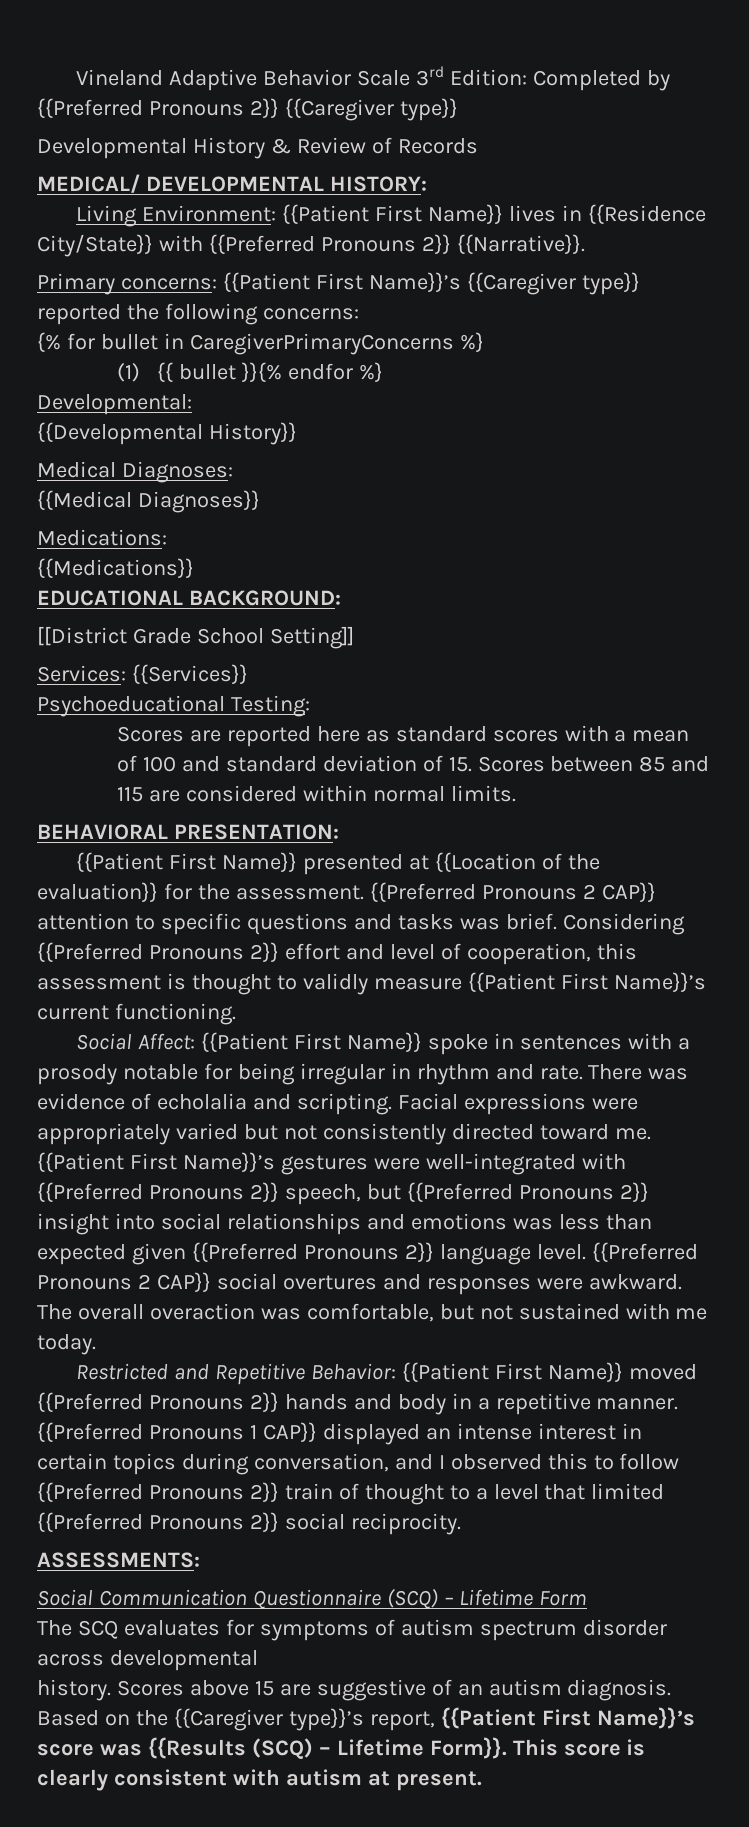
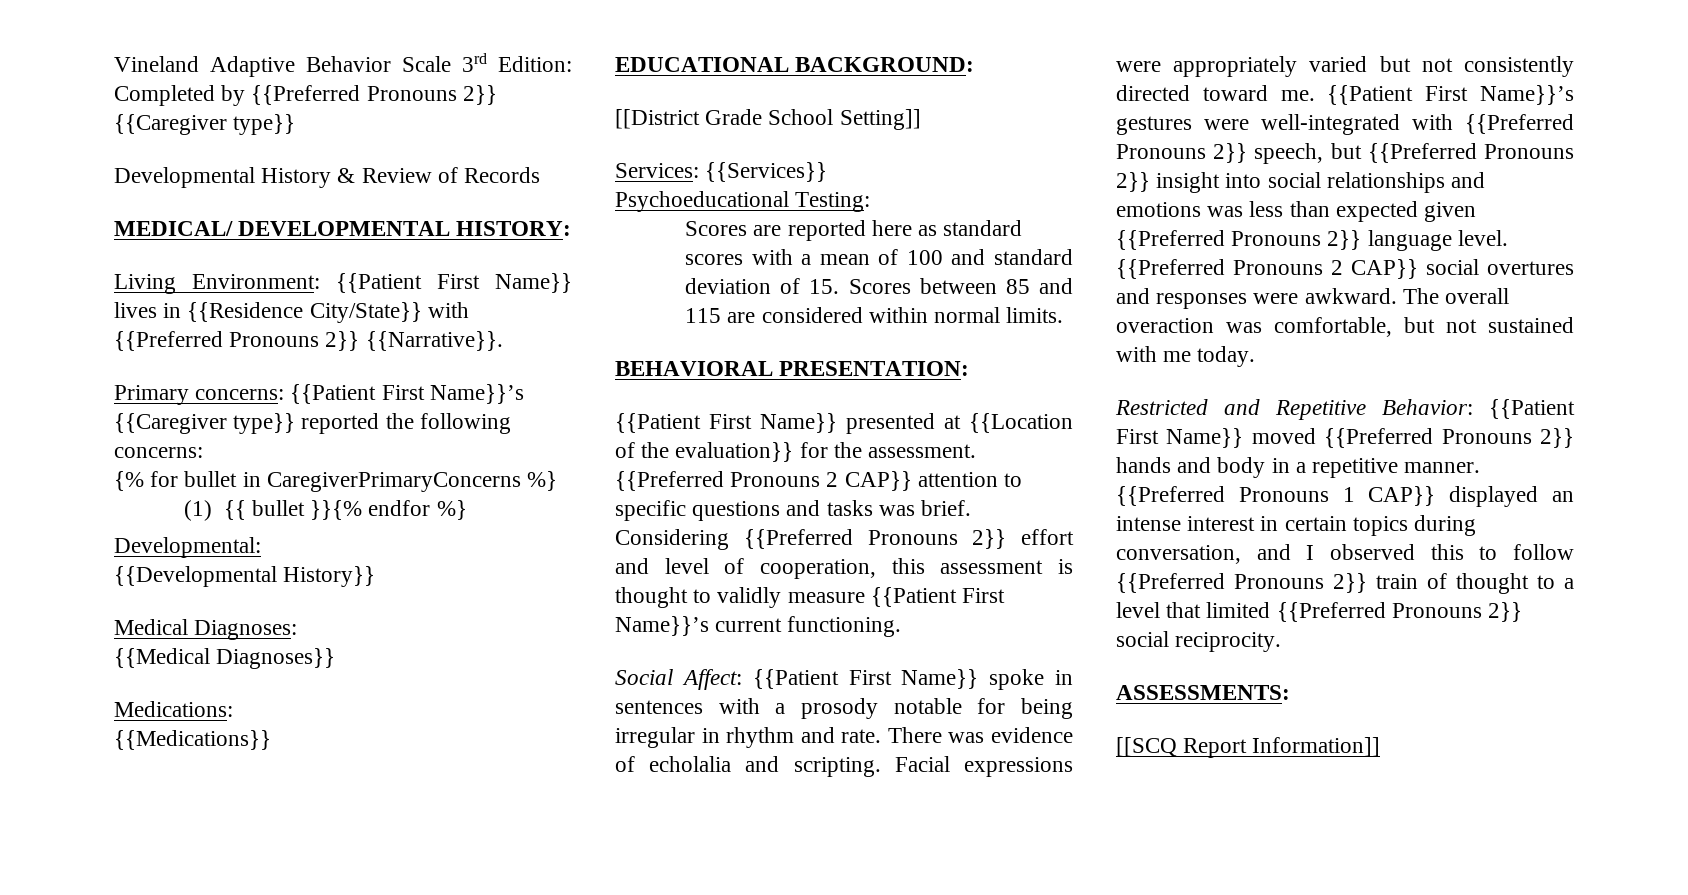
- Social Communication Questionnaire (SCQ) – Lifetime Form
- The SCQ evaluates for symptoms of autism spectrum disorder across developmental
- history. Scores above 15 are suggestive of an autism diagnosis. Based on the {{Caregiver type}}’s report, {{Patient First Name}}’s score was {{Results (SCQ) – Lifetime Form}}. This score is clearly consistent with autism at present.
+ [[SCQ Report Information]]

